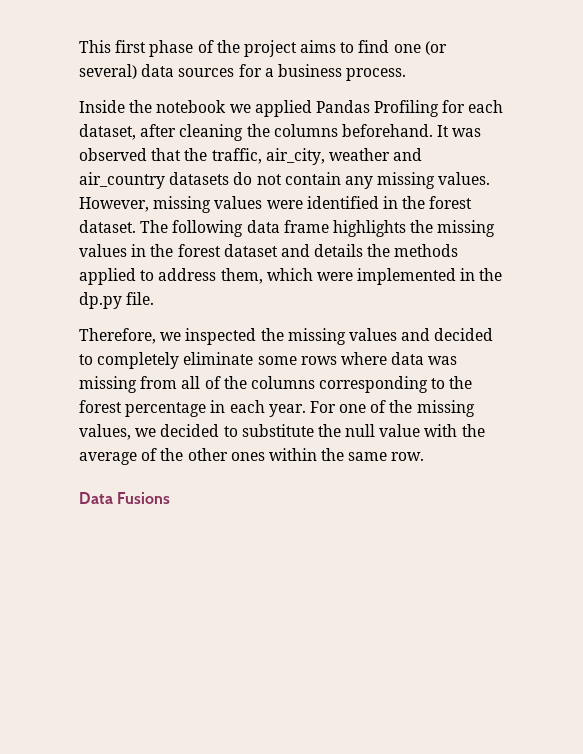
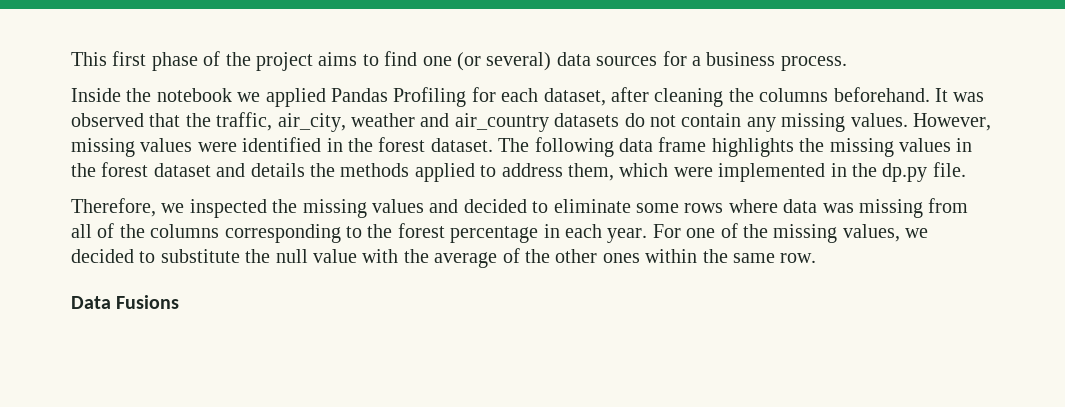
- Therefore, we inspected the missing values and decided to completely eliminate some rows where data was missing from all of the columns corresponding to the forest percentage in each year.
+ Therefore, we inspected the missing values and decided to eliminate some rows where data was missing from all of the columns corresponding to the forest percentage in each year.

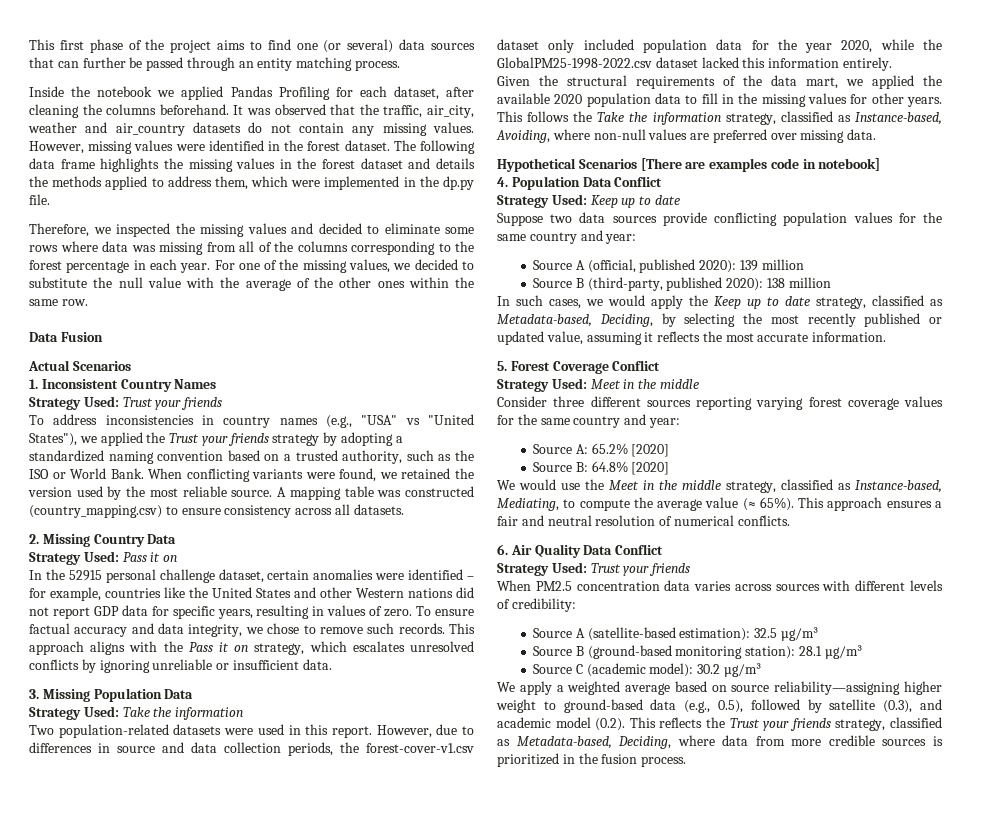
- This first phase of the project aims to find one (or several) data sources for a business process.
+ This first phase of the project aims to find one (or several) data sources that can further be passed through an entity matching process.
- Data Fusions
+ Data Fusion
+ Actual Scenarios
+ 1. Inconsistent Country Names
+ Strategy Used: Trust your friends
+ To address inconsistencies in country names (e.g., "USA" vs "United States"), we applied the Trust your friends strategy by adopting a standardized naming convention based on a trusted authority, such as the ISO or World Bank. When conflicting variants were found, we retained the version used by the most reliable source. A mapping table was constructed (country_mapping.csv) to ensure consistency across all datasets.
+ 2. Missing Country Data
+ Strategy Used: Pass it on
+ In the 52915 personal challenge dataset, certain anomalies were identified – for example, countries like the United States and other Western nations did not report GDP data for specific years, resulting in values of zero. To ensure factual accuracy and data integrity, we chose to remove such records. This approach aligns with the Pass it on strategy, which escalates unresolved conflicts by ignoring unreliable or insufficient data.
+ 3. Missing Population Data
+ Strategy Used: Take the information
+ Two population-related datasets were used in this report. However, due to differences in source and data collection periods, the forest-cover-v1.csv dataset only included population data for the year 2020, while the GlobalPM25-1998-2022.csv dataset lacked this information entirely.
+ Given the structural requirements of the data mart, we applied the available 2020 population data to fill in the missing values for other years. This follows the Take the information strategy, classified as Instance-based, Avoiding, where non-null values are preferred over missing data.
+ Hypothetical Scenarios [There are examples code in notebook]
+ 4. Population Data Conflict
+ Strategy Used: Keep up to date
+ Suppose two data sources provide conflicting population values for the same country and year:
+ Source A (official, published 2020): 139 million
+ Source B (third-party, published 2020): 138 million
+ In such cases, we would apply the Keep up to date strategy, classified as Metadata-based, Deciding, by selecting the most recently published or updated value, assuming it reflects the most accurate information.
+ 5. Forest Coverage Conflict
+ Strategy Used: Meet in the middle
+ Consider three different sources reporting varying forest coverage values for the same country and year:
+ Source A: 65.2% [2020]
+ Source B: 64.8% [2020]
+ We would use the Meet in the middle strategy, classified as Instance-based, Mediating, to compute the average value (≈ 65%). This approach ensures a fair and neutral resolution of numerical conflicts.
+ 6. Air Quality Data Conflict
+ Strategy Used: Trust your friends
+ When PM2.5 concentration data varies across sources with different levels of credibility:
+ Source A (satellite-based estimation): 32.5 µg/m³
+ Source B (ground-based monitoring station): 28.1 µg/m³
+ Source C (academic model): 30.2 µg/m³
+ We apply a weighted average based on source reliability—assigning higher weight to ground-based data (e.g., 0.5), followed by satellite (0.3), and academic model (0.2). This reflects the Trust your friends strategy, classified as Metadata-based, Deciding, where data from more credible sources is prioritized in the fusion process.

